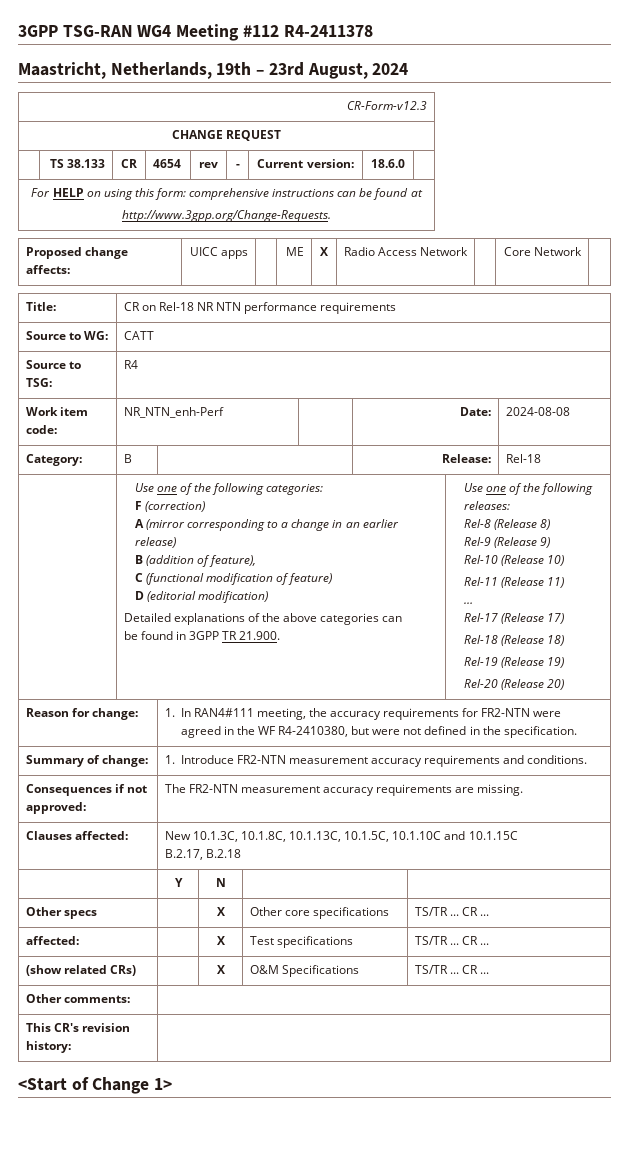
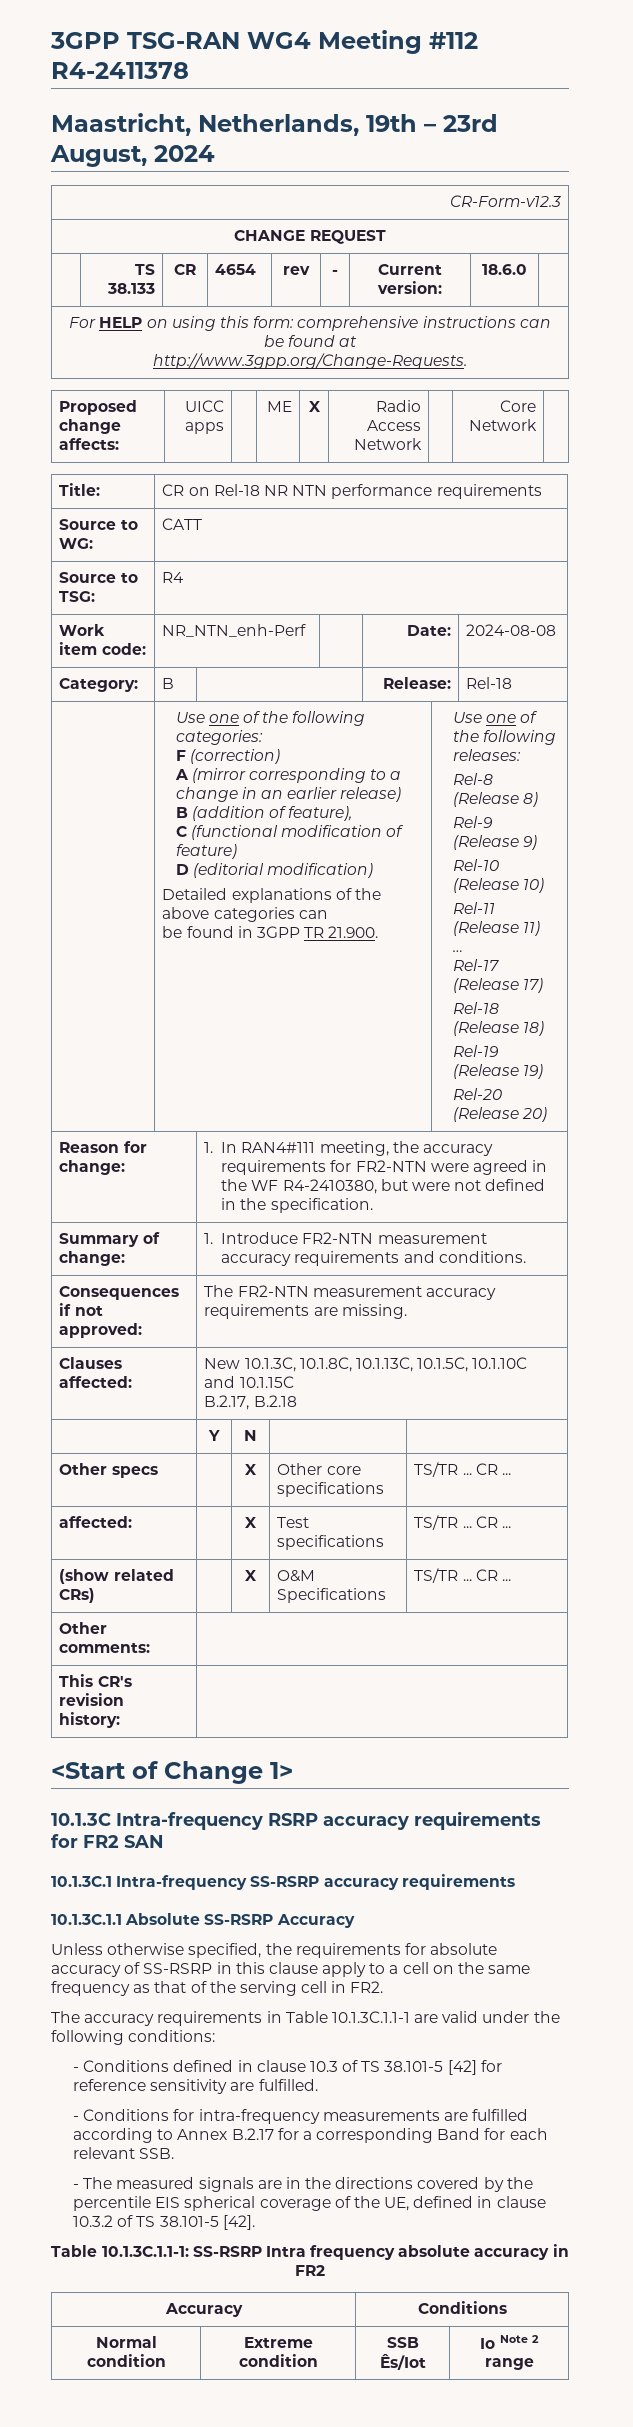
+ 10.1.3C Intra-frequency RSRP accuracy requirements for FR2 SAN
+ 10.1.3C.1 Intra-frequency SS-RSRP accuracy requirements
+ 10.1.3C.1.1 Absolute SS-RSRP Accuracy
+ Unless otherwise specified, the requirements for absolute accuracy of SS-RSRP in this clause apply to a cell on the same frequency as that of the serving cell in FR2.
+ The accuracy requirements in Table 10.1.3C.1.1-1 are valid under the following conditions:
+ - Conditions defined in clause 10.3 of TS 38.101-5 [42] for reference sensitivity are fulfilled.
+ - Conditions for intra-frequency measurements are fulfilled according to Annex B.2.17 for a corresponding Band for each relevant SSB.
+ - The measured signals are in the directions covered by the percentile EIS spherical coverage of the UE, defined in clause 10.3.2 of TS 38.101-5 [42].
+ Table 10.1.3C.1.1-1: SS-RSRP Intra frequency absolute accuracy in FR2
+ Accuracy | Conditions
+ Normal condition | Extreme condition | SSB Ês/Iot | Io Note 2 range

